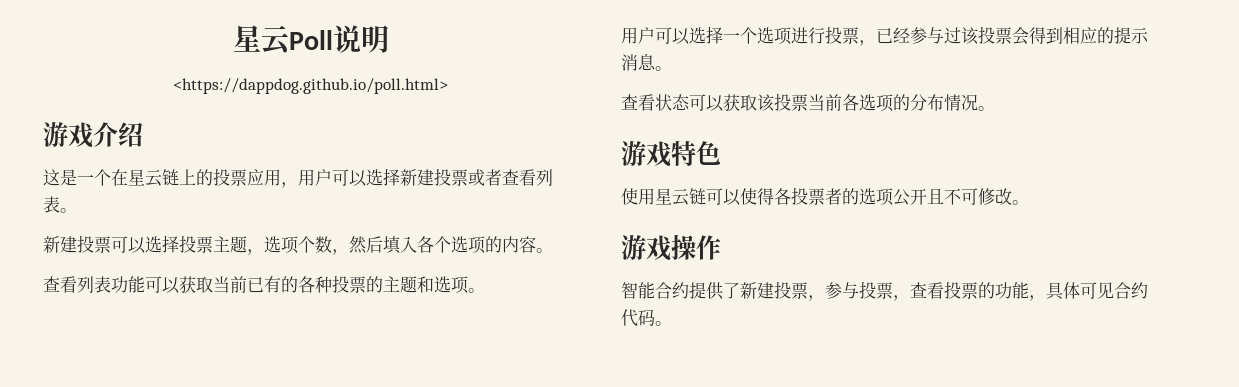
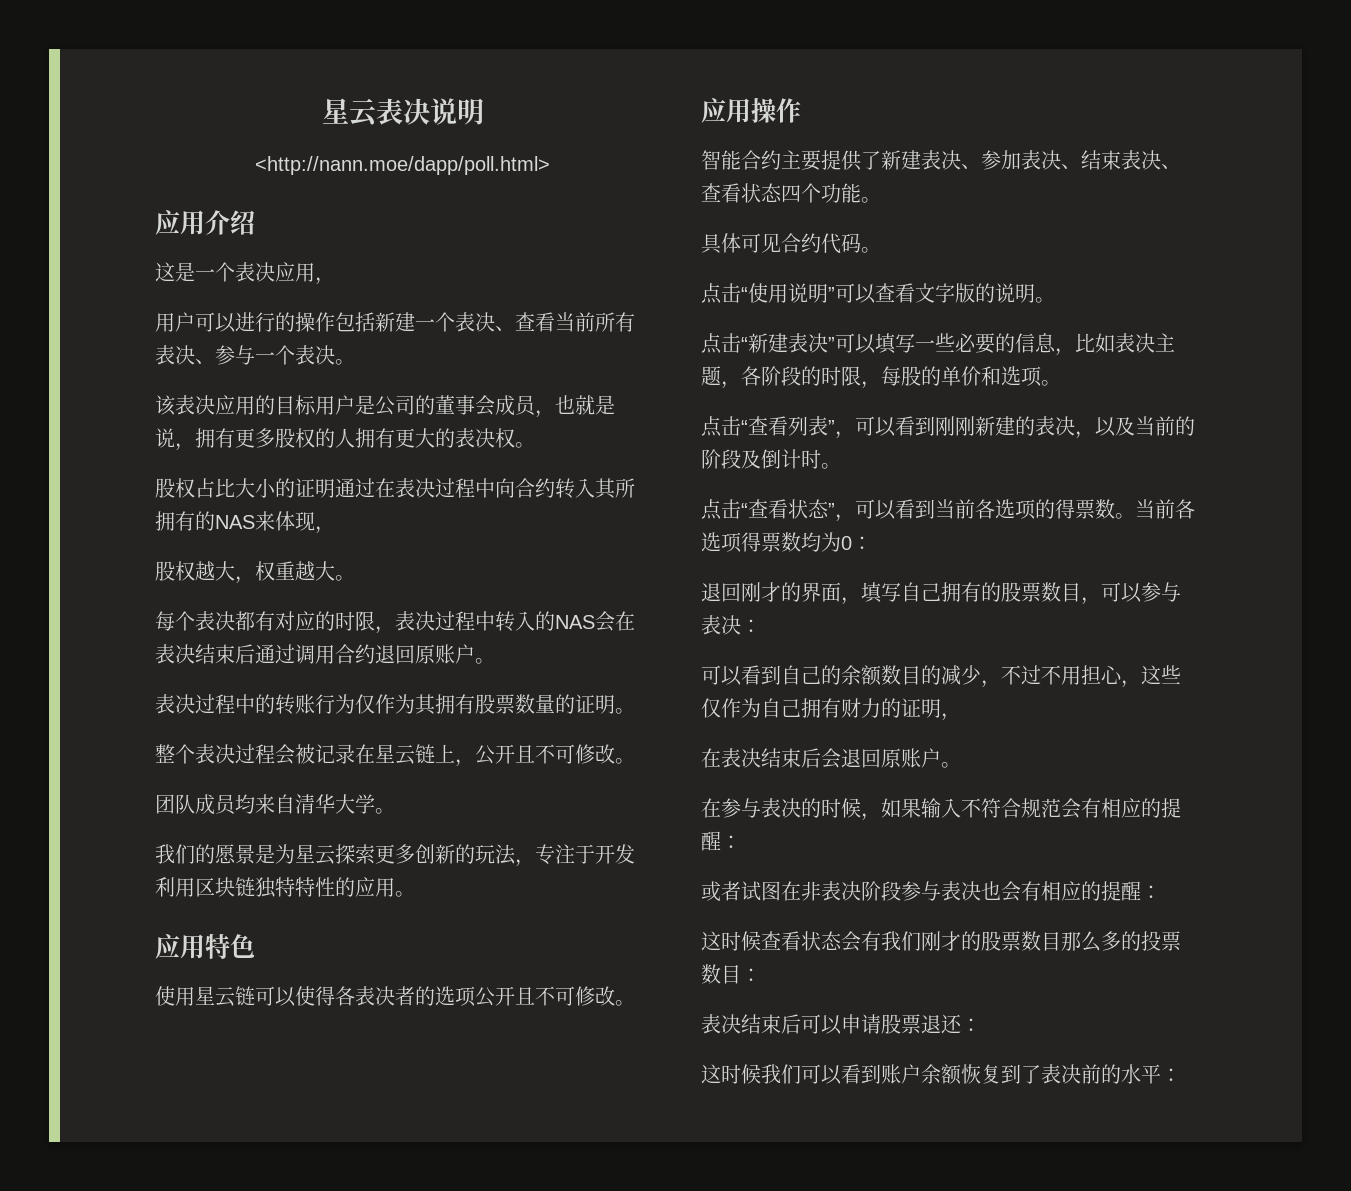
- 星云Poll说明
+ 星云表决说明
- <https://dappdog.github.io/poll.html>
- 游戏介绍
+ <http://nann.moe/dapp/poll.html>
+ 应用介绍
- 这是一个在星云链上的投票应用，用户可以选择新建投票或者查看列表。
- 新建投票可以选择投票主题，选项个数，然后填入各个选项的内容。
- 查看列表功能可以获取当前已有的各种投票的主题和选项。
- 用户可以选择一个选项进行投票，已经参与过该投票会得到相应的提示消息。
- 查看状态可以获取该投票当前各选项的分布情况。
- 游戏特色
+ 这是一个表决应用，
+ 用户可以进行的操作包括新建一个表决、查看当前所有表决、参与一个表决。
+ 该表决应用的目标用户是公司的董事会成员，也就是说，拥有更多股权的人拥有更大的表决权。
+ 股权占比大小的证明通过在表决过程中向合约转入其所拥有的NAS来体现，
+ 股权越大，权重越大。
+ 每个表决都有对应的时限，表决过程中转入的NAS会在表决结束后通过调用合约退回原账户。
+ 表决过程中的转账行为仅作为其拥有股票数量的证明。
+ 整个表决过程会被记录在星云链上，公开且不可修改。
+ 团队成员均来自清华大学。
+ 我们的愿景是为星云探索更多创新的玩法，专注于开发利用区块链独特特性的应用。
+ 应用特色
- 使用星云链可以使得各投票者的选项公开且不可修改。
+ 使用星云链可以使得各表决者的选项公开且不可修改。
- 游戏操作
+ 应用操作
- 智能合约提供了新建投票，参与投票，查看投票的功能，具体可见合约代码。
+ 智能合约主要提供了新建表决、参加表决、结束表决、查看状态四个功能。
+ 具体可见合约代码。
+ 点击“使用说明”可以查看文字版的说明。
+ 点击“新建表决”可以填写一些必要的信息，比如表决主题，各阶段的时限，每股的单价和选项。
+ 点击“查看列表”，可以看到刚刚新建的表决，以及当前的阶段及倒计时。
+ 点击“查看状态”，可以看到当前各选项的得票数。当前各选项得票数均为0：
+ 退回刚才的界面，填写自己拥有的股票数目，可以参与表决：
+ 可以看到自己的余额数目的减少，不过不用担心，这些仅作为自己拥有财力的证明，
+ 在表决结束后会退回原账户。
+ 在参与表决的时候，如果输入不符合规范会有相应的提醒：
+ 或者试图在非表决阶段参与表决也会有相应的提醒：
+ 这时候查看状态会有我们刚才的股票数目那么多的投票数目：
+ 表决结束后可以申请股票退还：
+ 这时候我们可以看到账户余额恢复到了表决前的水平：

